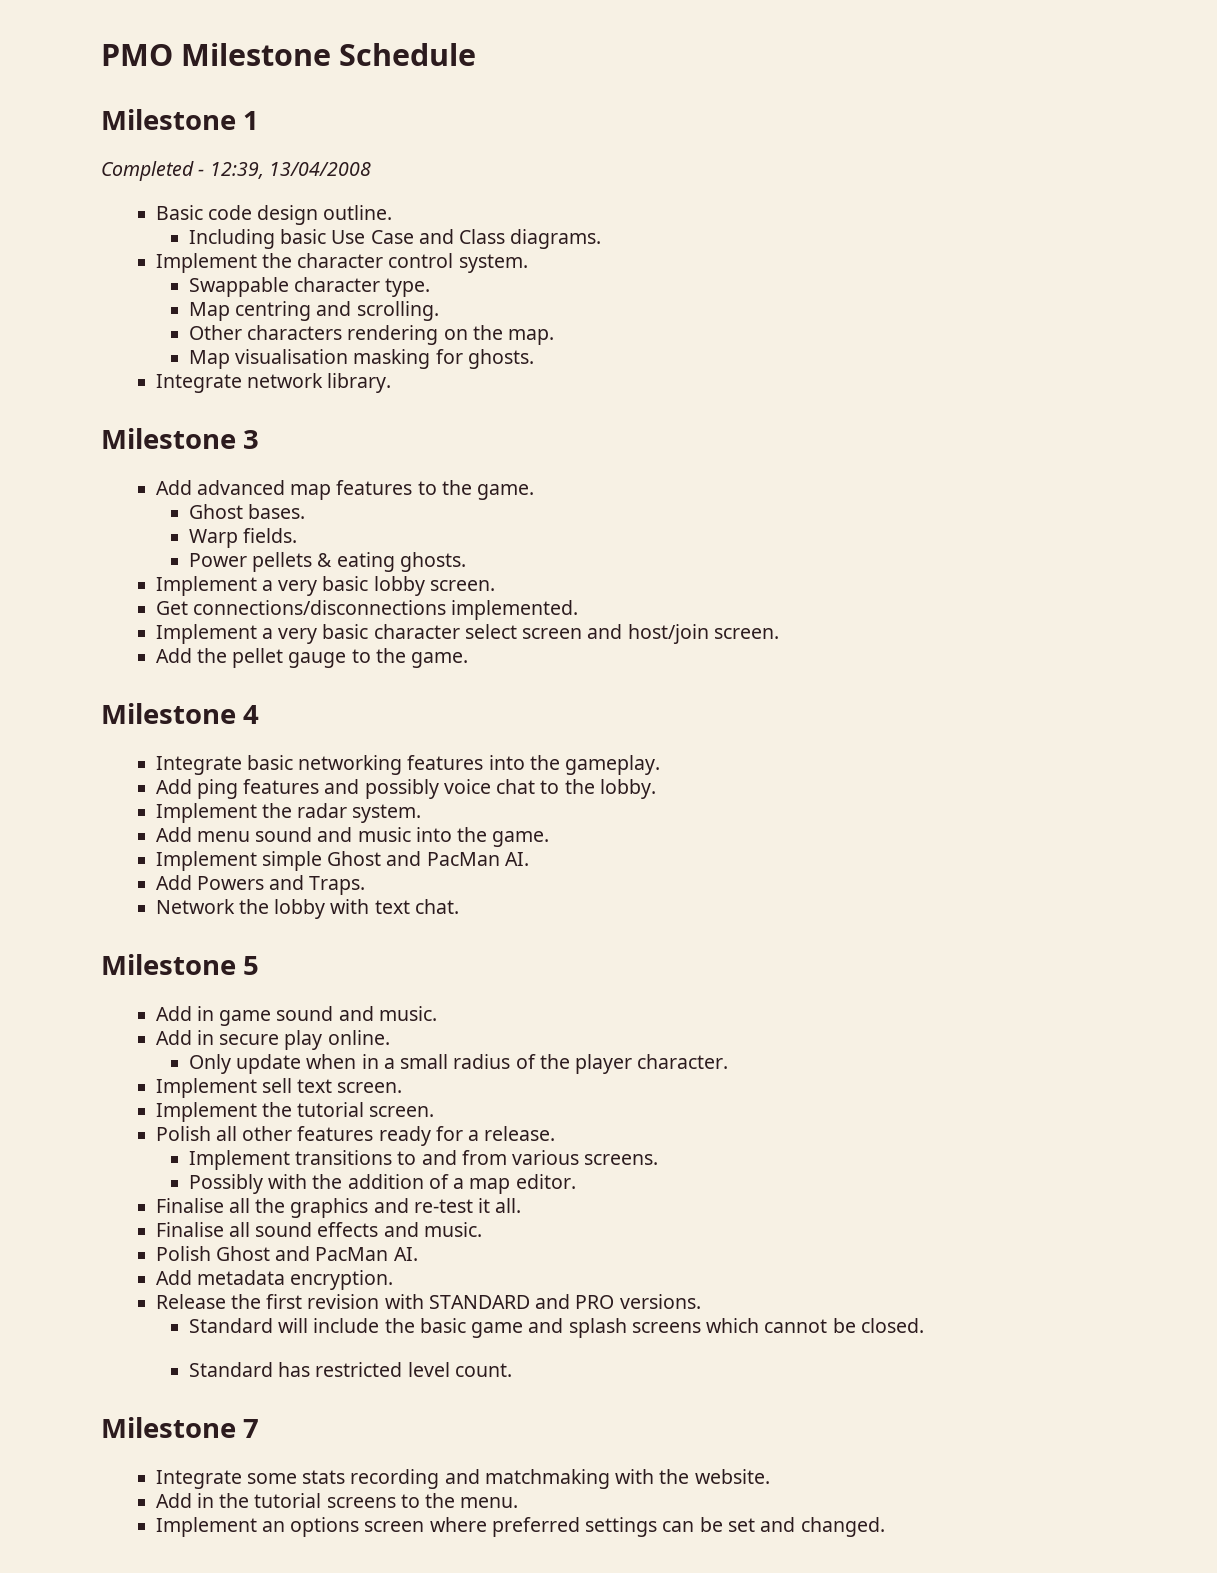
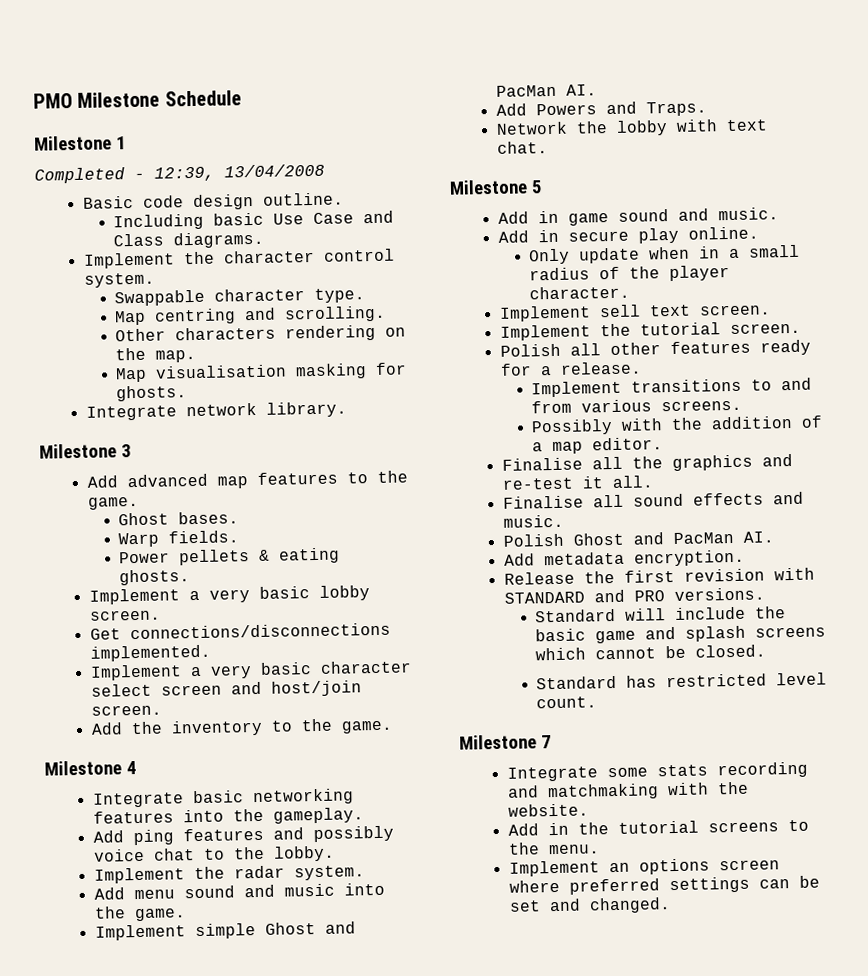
- Add the pellet gauge to the game.
+ Add the inventory to the game.

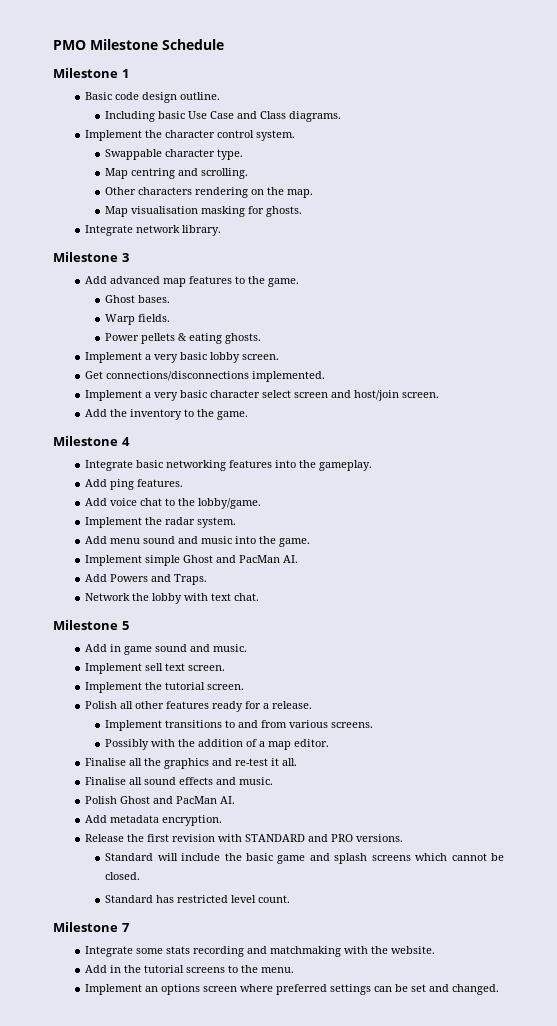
- Completed - 12:39, 13/04/2008
- Add ping features and possibly voice chat to the lobby.
+ Add ping features.
+ Add voice chat to the lobby/game.
- Add in secure play online.
- Only update when in a small radius of the player character.

